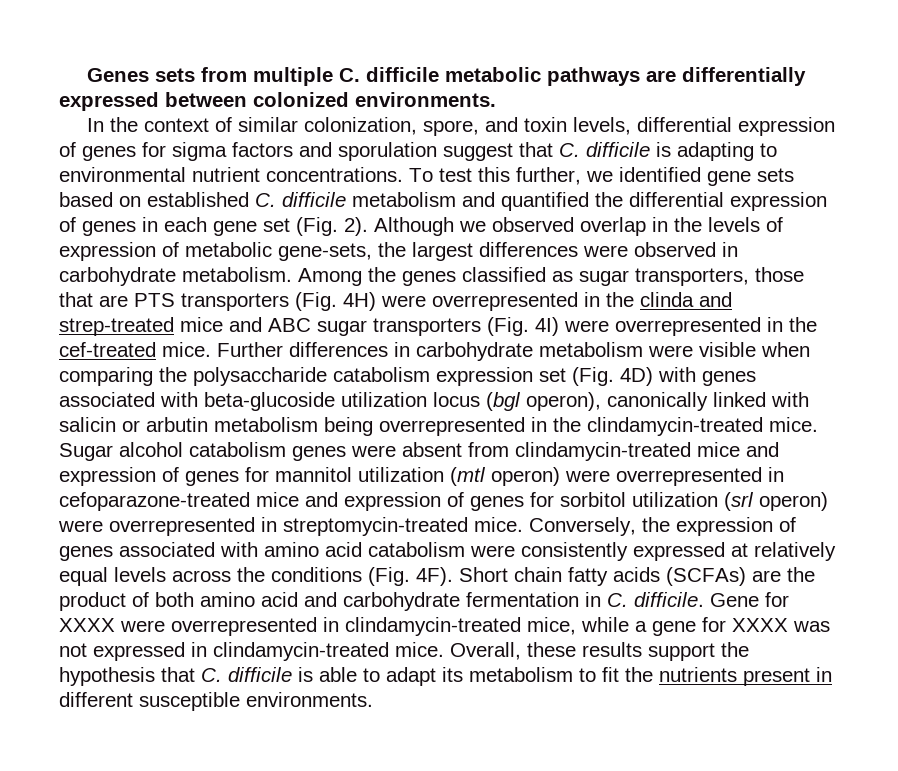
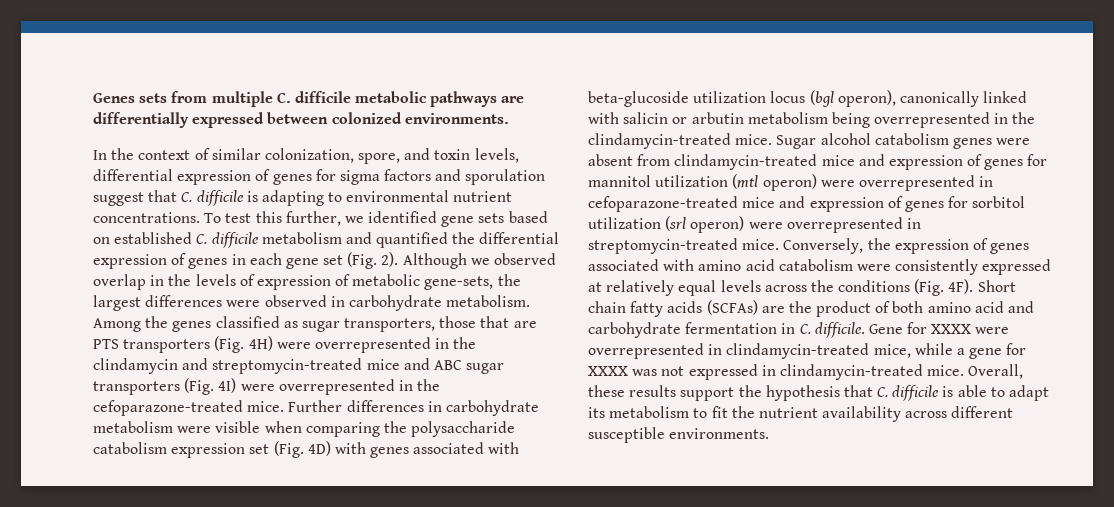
- Among the genes classified as sugar transporters, those that are PTS transporters (Fig. 4H) were overrepresented in the clinda and strep-treated mice and ABC sugar transporters (Fig. 4I) were overrepresented in the cef-treated mice.
+ Among the genes classified as sugar transporters, those that are PTS transporters (Fig. 4H) were overrepresented in the clindamycin and streptomycin-treated mice and ABC sugar transporters (Fig. 4I) were overrepresented in the cefoparazone-treated mice.
- Overall, these results support the hypothesis that C. difficile is able to adapt its metabolism to fit the nutrients present in different susceptible environments.
+ Overall, these results support the hypothesis that C. difficile is able to adapt its metabolism to fit the nutrient availability across different susceptible environments.

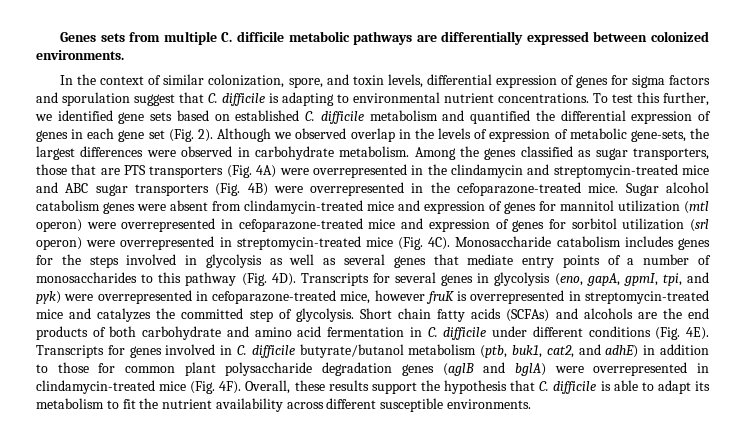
- Among the genes classified as sugar transporters, those that are PTS transporters (Fig. 4H) were overrepresented in the clindamycin and streptomycin-treated mice and ABC sugar transporters (Fig. 4I) were overrepresented in the cefoparazone-treated mice.
+ Among the genes classified as sugar transporters, those that are PTS transporters (Fig. 4A) were overrepresented in the clindamycin and streptomycin-treated mice and ABC sugar transporters (Fig. 4B) were overrepresented in the cefoparazone-treated mice.
- Further differences in carbohydrate metabolism were visible when comparing the polysaccharide catabolism expression set (Fig. 4D) with genes associated with beta-glucoside utilization locus (bgl operon), canonically linked with salicin or arbutin metabolism being overrepresented in the clindamycin-treated mice.
- Sugar alcohol catabolism genes were absent from clindamycin-treated mice and expression of genes for mannitol utilization (mtl operon) were overrepresented in cefoparazone-treated mice and expression of genes for sorbitol utilization (srl operon) were overrepresented in streptomycin-treated mice. Conversely, the expression of genes associated with amino acid catabolism were consistently expressed at relatively equal levels across the conditions (Fig. 4F).
+ Sugar alcohol catabolism genes were absent from clindamycin-treated mice and expression of genes for mannitol utilization (mtl operon) were overrepresented in cefoparazone-treated mice and expression of genes for sorbitol utilization (srl operon) were overrepresented in streptomycin-treated mice (Fig. 4C). Monosaccharide catabolism includes genes for the steps involved in glycolysis as well as several genes that mediate entry points of a number of monosaccharides to this pathway (Fig. 4D). Transcripts for several genes in glycolysis (eno, gapA, gpmI, tpi, and pyk) were overrepresented in cefoparazone-treated mice, however fruK is overrepresented in streptomycin-treated mice and catalyzes the committed step of glycolysis.
- Short chain fatty acids (SCFAs) are the product of both amino acid and carbohydrate fermentation in C. difficile. Gene for XXXX were overrepresented in clindamycin-treated mice, while a gene for XXXX was not expressed in clindamycin-treated mice.
+ Short chain fatty acids (SCFAs) and alcohols are the end products of both carbohydrate and amino acid fermentation in C. difficile under different conditions (Fig. 4E). Transcripts for genes involved in C. difficile butyrate/butanol metabolism (ptb, buk1, cat2, and adhE) in addition to those for common plant polysaccharide degradation genes (aglB and bglA) were overrepresented in clindamycin-treated mice (Fig. 4F).

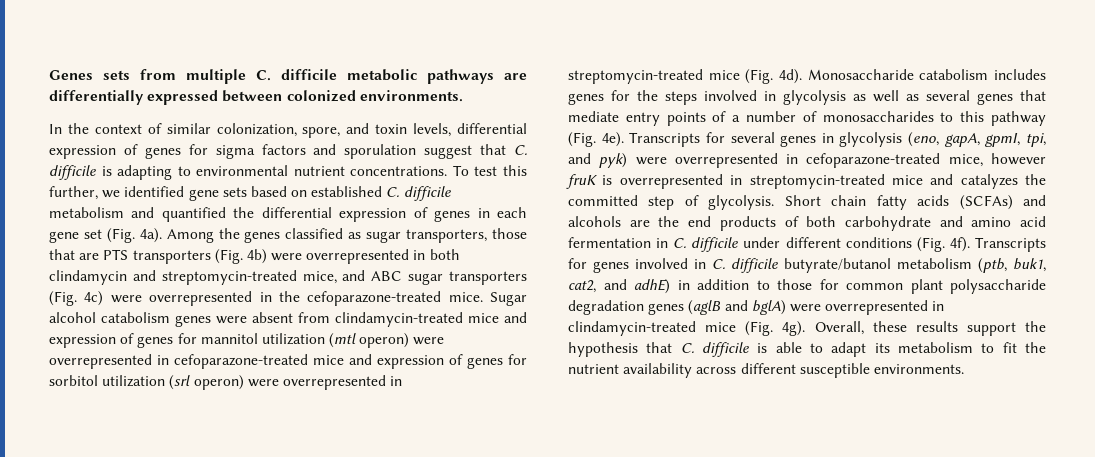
- To test this further, we identified gene sets based on established C. difficile metabolism and quantified the differential expression of genes in each gene set (Fig. 2). Although we observed overlap in the levels of expression of metabolic gene-sets, the largest differences were observed in carbohydrate metabolism.
+ To test this further, we identified gene sets based on established C. difficile metabolism and quantified the differential expression of genes in each gene set (Fig. 4a).
- Among the genes classified as sugar transporters, those that are PTS transporters (Fig. 4A) were overrepresented in the clindamycin and streptomycin-treated mice and ABC sugar transporters (Fig. 4B) were overrepresented in the cefoparazone-treated mice.
+ Among the genes classified as sugar transporters, those that are PTS transporters (Fig. 4b) were overrepresented in both clindamycin and streptomycin-treated mice, and ABC sugar transporters (Fig. 4c) were overrepresented in the cefoparazone-treated mice.
- Sugar alcohol catabolism genes were absent from clindamycin-treated mice and expression of genes for mannitol utilization (mtl operon) were overrepresented in cefoparazone-treated mice and expression of genes for sorbitol utilization (srl operon) were overrepresented in streptomycin-treated mice (Fig. 4C).
+ Sugar alcohol catabolism genes were absent from clindamycin-treated mice and expression of genes for mannitol utilization (mtl operon) were overrepresented in cefoparazone-treated mice and expression of genes for sorbitol utilization (srl operon) were overrepresented in streptomycin-treated mice (Fig. 4d).
- Monosaccharide catabolism includes genes for the steps involved in glycolysis as well as several genes that mediate entry points of a number of monosaccharides to this pathway (Fig. 4D).
+ Monosaccharide catabolism includes genes for the steps involved in glycolysis as well as several genes that mediate entry points of a number of monosaccharides to this pathway (Fig. 4e).
- Short chain fatty acids (SCFAs) and alcohols are the end products of both carbohydrate and amino acid fermentation in C. difficile under different conditions (Fig. 4E).
+ Short chain fatty acids (SCFAs) and alcohols are the end products of both carbohydrate and amino acid fermentation in C. difficile under different conditions (Fig. 4f).
- Transcripts for genes involved in C. difficile butyrate/butanol metabolism (ptb, buk1, cat2, and adhE) in addition to those for common plant polysaccharide degradation genes (aglB and bglA) were overrepresented in clindamycin-treated mice (Fig. 4F).
+ Transcripts for genes involved in C. difficile butyrate/butanol metabolism (ptb, buk1, cat2, and adhE) in addition to those for common plant polysaccharide degradation genes (aglB and bglA) were overrepresented in clindamycin-treated mice (Fig. 4g).

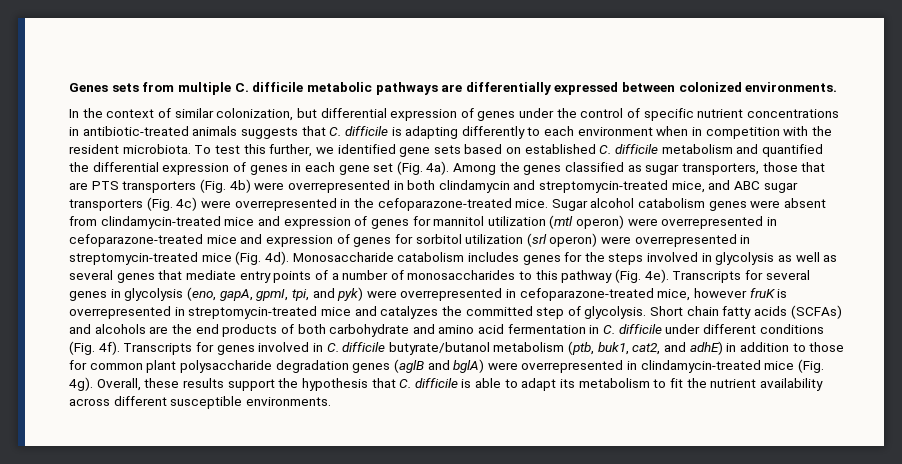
- In the context of similar colonization, spore, and toxin levels, differential expression of genes for sigma factors and sporulation suggest that C. difficile is adapting to environmental nutrient concentrations.
+ In the context of similar colonization, but differential expression of genes under the control of specific nutrient concentrations in antibiotic-treated animals suggests that C. difficile is adapting differently to each environment when in competition with the resident microbiota.

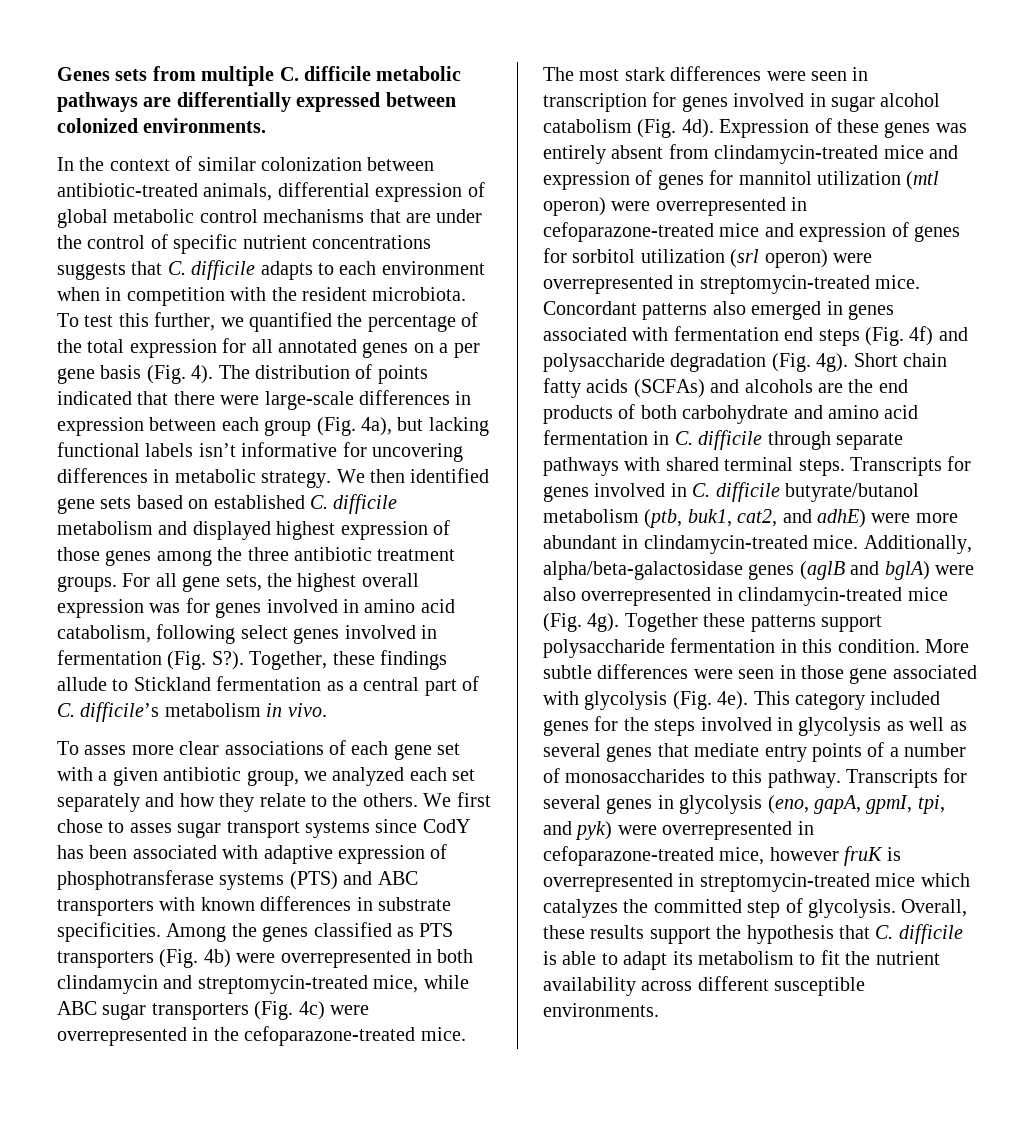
- In the context of similar colonization, but differential expression of genes under the control of specific nutrient concentrations in antibiotic-treated animals suggests that C. difficile is adapting differently to each environment when in competition with the resident microbiota.
+ In the context of similar colonization between antibiotic-treated animals, differential expression of global metabolic control mechanisms that are under the control of specific nutrient concentrations suggests that C. difficile adapts to each environment when in competition with the resident microbiota.
- To test this further, we identified gene sets based on established C. difficile metabolism and quantified the differential expression of genes in each gene set (Fig. 4a).
+ To test this further, we quantified the percentage of the total expression for all annotated genes on a per gene basis (Fig. 4). The distribution of points indicated that there were large-scale differences in expression between each group (Fig. 4a), but lacking functional labels isn’t informative for uncovering differences in metabolic strategy. We then identified gene sets based on established C. difficile metabolism and displayed highest expression of those genes among the three antibiotic treatment groups. For all gene sets, the highest overall expression was for genes involved in amino acid catabolism, following select genes involved in fermentation (Fig. S?). Together, these findings allude to Stickland fermentation as a central part of C. difficile’s metabolism in vivo.
+ To asses more clear associations of each gene set with a given antibiotic group, we analyzed each set separately and how they relate to the others. We first chose to asses sugar transport systems since CodY has been associated with adaptive expression of phosphotransferase systems (PTS) and ABC transporters with known differences in substrate specificities.
- Among the genes classified as sugar transporters, those that are PTS transporters (Fig. 4b) were overrepresented in both clindamycin and streptomycin-treated mice, and ABC sugar transporters (Fig. 4c) were overrepresented in the cefoparazone-treated mice.
+ Among the genes classified as PTS transporters (Fig. 4b) were overrepresented in both clindamycin and streptomycin-treated mice, while ABC sugar transporters (Fig. 4c) were overrepresented in the cefoparazone-treated mice.
- Sugar alcohol catabolism genes were absent from clindamycin-treated mice and expression of genes for mannitol utilization (mtl operon) were overrepresented in cefoparazone-treated mice and expression of genes for sorbitol utilization (srl operon) were overrepresented in streptomycin-treated mice (Fig. 4d). Monosaccharide catabolism includes genes for the steps involved in glycolysis as well as several genes that mediate entry points of a number of monosaccharides to this pathway (Fig. 4e).
+ The most stark differences were seen in transcription for genes involved in sugar alcohol catabolism (Fig. 4d). Expression of these genes was entirely absent from clindamycin-treated mice and expression of genes for mannitol utilization (mtl operon) were overrepresented in cefoparazone-treated mice and expression of genes for sorbitol utilization (srl operon) were overrepresented in streptomycin-treated mice. Concordant patterns also emerged in genes associated with fermentation end steps (Fig. 4f) and polysaccharide degradation (Fig. 4g). Short chain fatty acids (SCFAs) and alcohols are the end products of both carbohydrate and amino acid fermentation in C. difficile through separate pathways with shared terminal steps. Transcripts for genes involved in C. difficile butyrate/butanol metabolism (ptb, buk1, cat2, and adhE) were more abundant in clindamycin-treated mice. Additionally, alpha/beta-galactosidase genes (aglB and bglA) were also overrepresented in clindamycin-treated mice (Fig. 4g). Together these patterns support polysaccharide fermentation in this condition. More subtle differences were seen in those gene associated with glycolysis (Fig. 4e). This category included genes for the steps involved in glycolysis as well as several genes that mediate entry points of a number of monosaccharides to this pathway.
- Transcripts for several genes in glycolysis (eno, gapA, gpmI, tpi, and pyk) were overrepresented in cefoparazone-treated mice, however fruK is overrepresented in streptomycin-treated mice and catalyzes the committed step of glycolysis.
+ Transcripts for several genes in glycolysis (eno, gapA, gpmI, tpi, and pyk) were overrepresented in cefoparazone-treated mice, however fruK is overrepresented in streptomycin-treated mice which catalyzes the committed step of glycolysis.
- Short chain fatty acids (SCFAs) and alcohols are the end products of both carbohydrate and amino acid fermentation in C. difficile under different conditions (Fig. 4f). Transcripts for genes involved in C. difficile butyrate/butanol metabolism (ptb, buk1, cat2, and adhE) in addition to those for common plant polysaccharide degradation genes (aglB and bglA) were overrepresented in clindamycin-treated mice (Fig. 4g).

